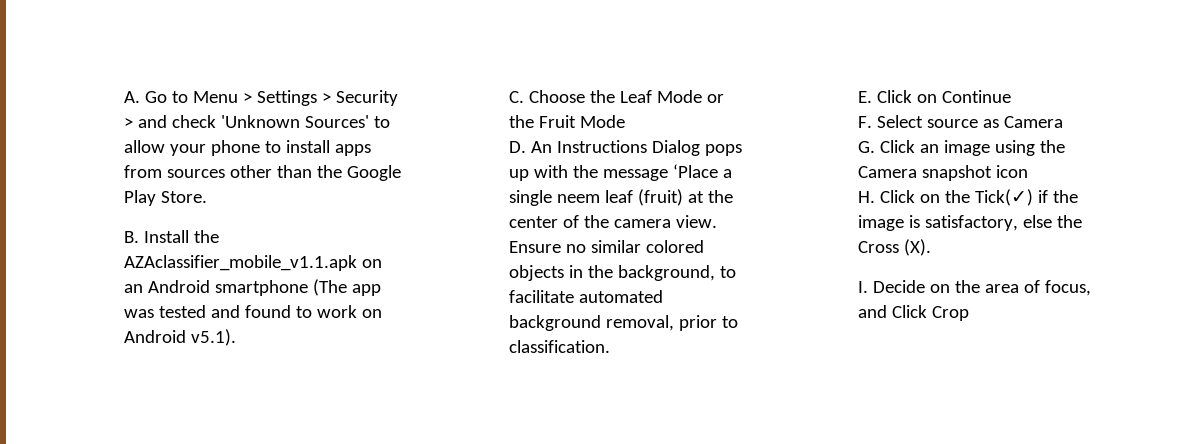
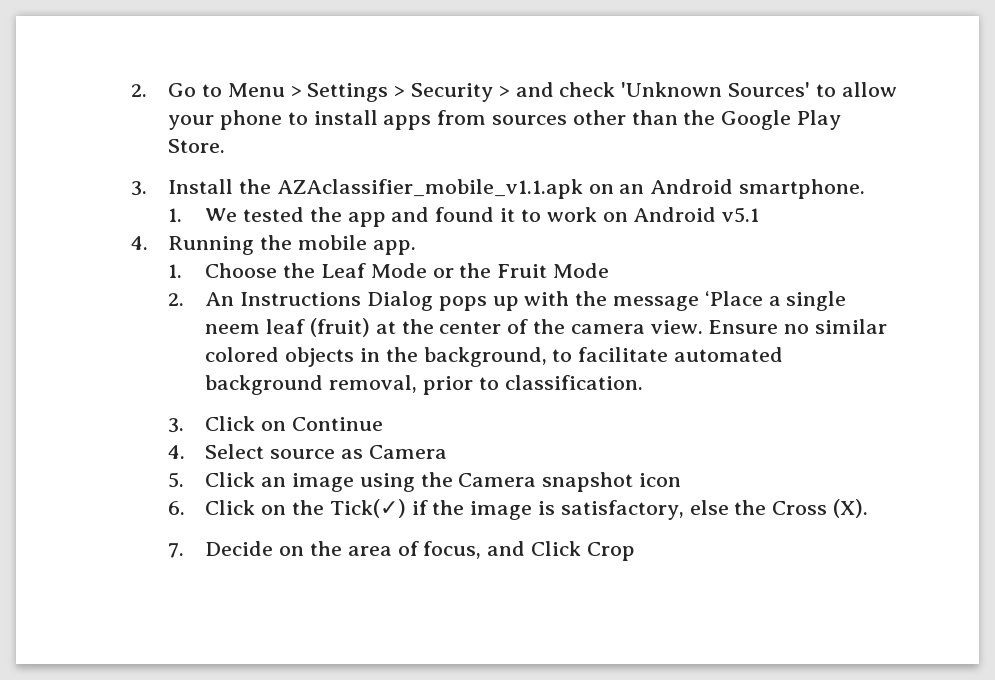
- A. Go to Menu > Settings > Security > and check 'Unknown Sources' to allow your phone to install apps from sources other than the Google Play Store.
+ 2. Go to Menu > Settings > Security > and check 'Unknown Sources' to allow your phone to install apps from sources other than the Google Play Store.
- B. Install the AZAclassifier_mobile_v1.1.apk on an Android smartphone (The app was tested and found to work on Android v5.1).
- C. Choose the Leaf Mode or the Fruit Mode
+ 3. Install the AZAclassifier_mobile_v1.1.apk on an Android smartphone.
+ 1. We tested the app and found it to work on Android v5.1
+ 4. Running the mobile app.
+ 1. Choose the Leaf Mode or the Fruit Mode
- D. An Instructions Dialog pops up with the message ‘Place a single neem leaf (fruit) at the center of the camera view.
+ 2. An Instructions Dialog pops up with the message ‘Place a single neem leaf (fruit) at the center of the camera view.
- E. Click on Continue
+ 3. Click on Continue
- F. Select source as Camera
+ 4. Select source as Camera
- G. Click an image using the Camera snapshot icon
+ 5. Click an image using the Camera snapshot icon
- H. Click on the Tick(✓) if the image is satisfactory, else the Cross (X).
+ 6. Click on the Tick(✓) if the image is satisfactory, else the Cross (X).
- I. Decide on the area of focus, and Click Crop
+ 7. Decide on the area of focus, and Click Crop

